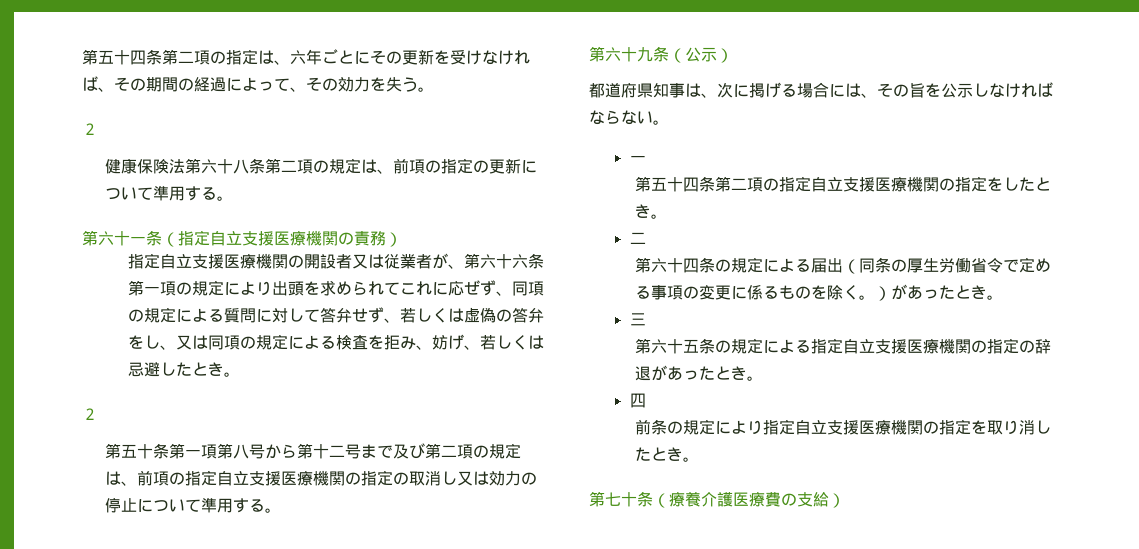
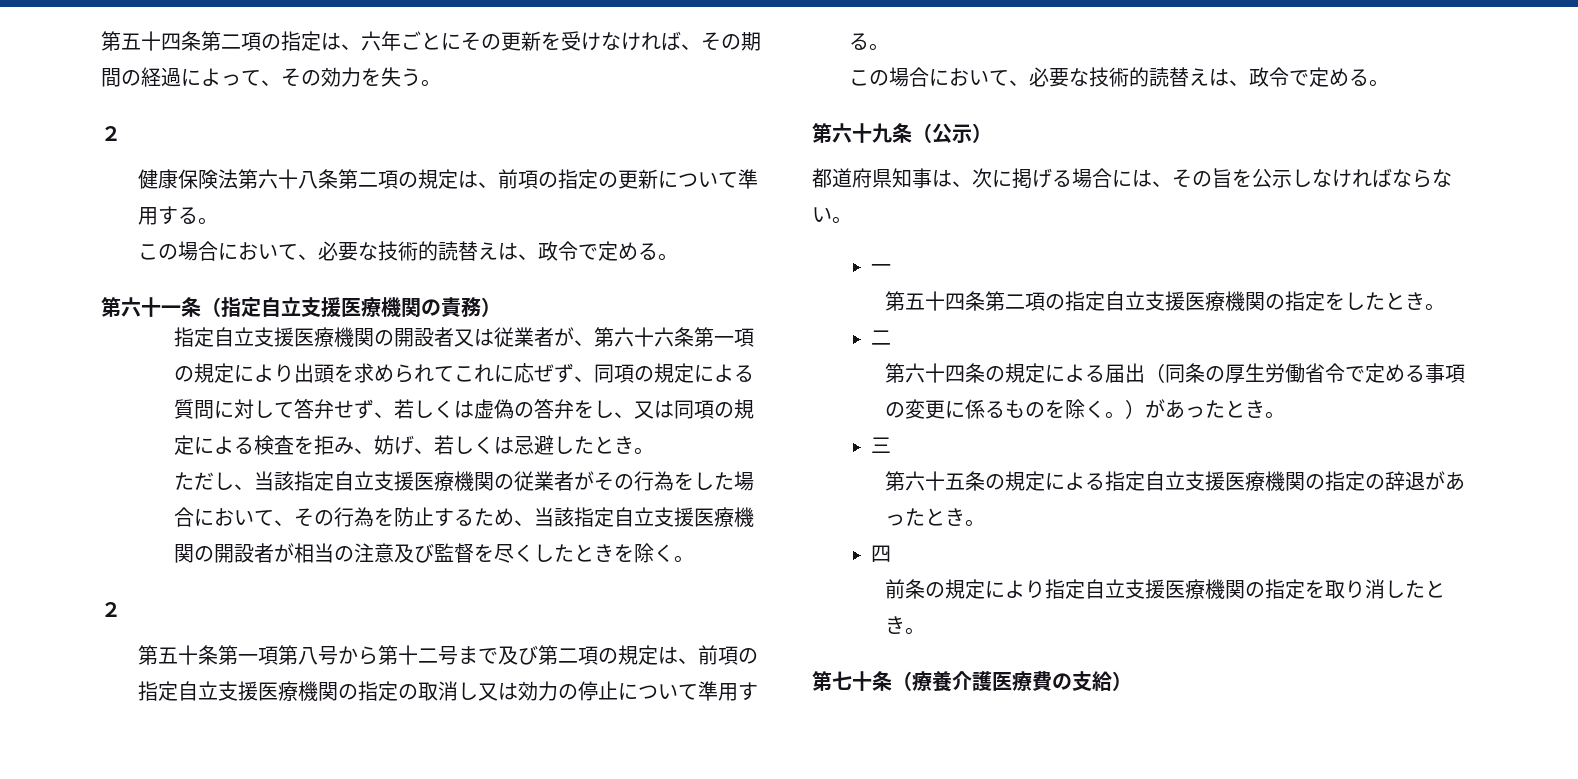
  健康保険法第六十八条第二項の規定は、前項の指定の更新について準用する。
+ この場合において、必要な技術的読替えは、政令で定める。
+ ただし、当該指定自立支援医療機関の従業者がその行為をした場合において、その行為を防止するため、当該指定自立支援医療機関の開設者が相当の注意及び監督を尽くしたときを除く。
  第五十条第一項第八号から第十二号まで及び第二項の規定は、前項の指定自立支援医療機関の指定の取消し又は効力の停止について準用する。
+ この場合において、必要な技術的読替えは、政令で定める。

